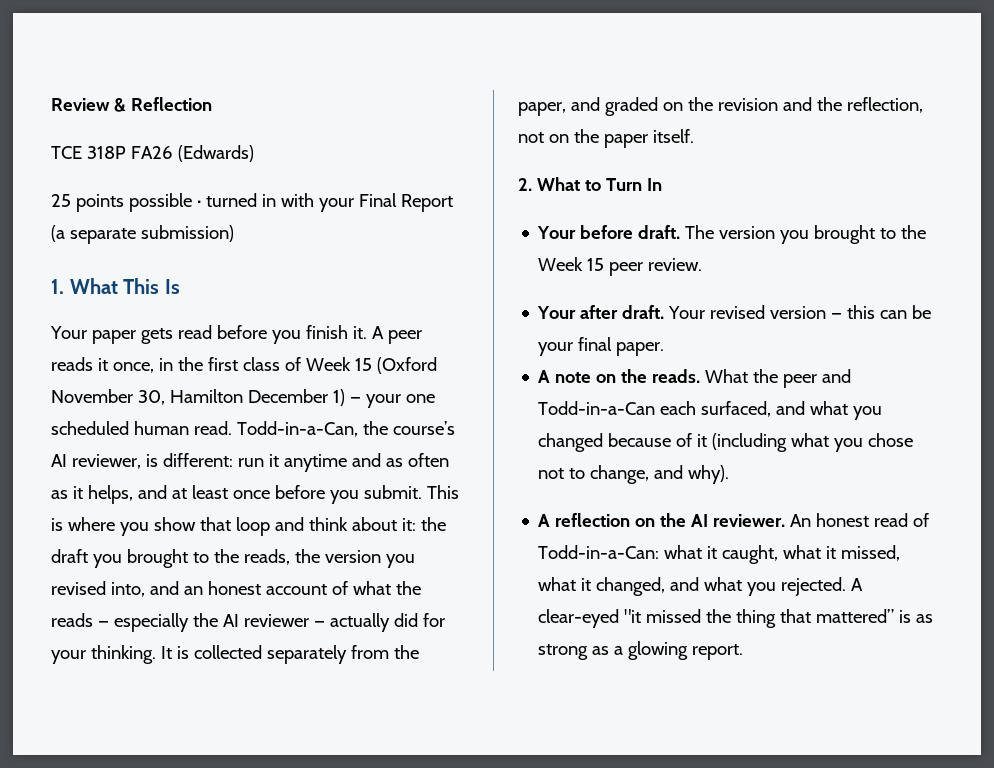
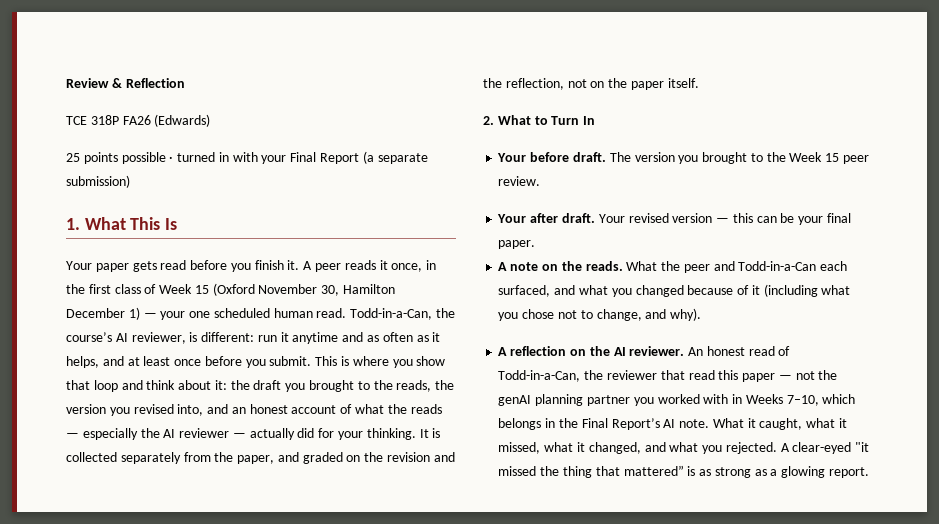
- An honest read of Todd-in-a-Can: what it caught, what it missed, what it changed, and what you rejected.
+ An honest read of Todd-in-a-Can, the reviewer that read this paper — not the genAI planning partner you worked with in Weeks 7–10, which belongs in the Final Report’s AI note. What it caught, what it missed, what it changed, and what you rejected.

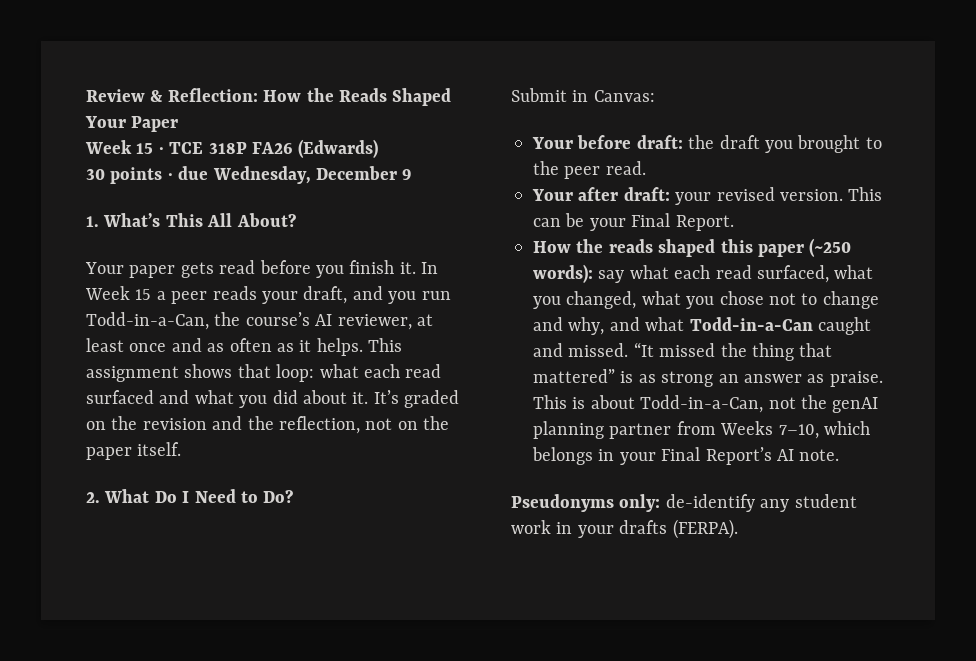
- Review & Reflection
- TCE 318P FA26 (Edwards)
- 25 points possible · turned in with your Final Report (a separate submission)
- 1. What This Is
+ Review & Reflection: How the Reads Shaped Your Paper
+ Week 15 · TCE 318P FA26 (Edwards)
+ 30 points · due Wednesday, December 9
+ 1. What’s This All About?
- A peer reads it once, in the first class of Week 15 (Oxford November 30, Hamilton December 1) — your one scheduled human read. Todd-in-a-Can, the course’s AI reviewer, is different: run it anytime and as often as it helps, and at least once before you submit. This is where you show that loop and think about it: the draft you brought to the reads, the version you revised into, and an honest account of what the reads — especially the AI reviewer — actually did for your thinking. It is collected separately from the paper, and graded on the revision and the reflection, not on the paper itself.
+ In Week 15 a peer reads your draft, and you run Todd-in-a-Can, the course’s AI reviewer, at least once and as often as it helps. This assignment shows that loop: what each read surfaced and what you did about it. It’s graded on the revision and the reflection, not on the paper itself.
- 2. What to Turn In
+ 2. What Do I Need to Do?
+ Submit in Canvas:
- Your before draft. The version you brought to the Week 15 peer review.
- Your after draft. Your revised version — this can be your final paper.
- A note on the reads. What the peer and Todd-in-a-Can each surfaced, and what you changed because of it (including what you chose not to change, and why).
- A reflection on the AI reviewer. An honest read of Todd-in-a-Can, the reviewer that read this paper — not the genAI planning partner you worked with in Weeks 7–10, which belongs in the Final Report’s AI note. What it caught, what it missed, what it changed, and what you rejected. A clear-eyed "it missed the thing that mattered” is as strong as a glowing report.
+ Your before draft: the draft you brought to the peer read.
+ Your after draft: your revised version. This can be your Final Report.
+ How the reads shaped this paper (~250 words): say what each read surfaced, what you changed, what you chose not to change and why, and what Todd-in-a-Can caught and missed. “It missed the thing that mattered” is as strong an answer as praise. This is about Todd-in-a-Can, not the genAI planning partner from Weeks 7–10, which belongs in your Final Report’s AI note.
+ Pseudonyms only: de-identify any student work in your drafts (FERPA).

